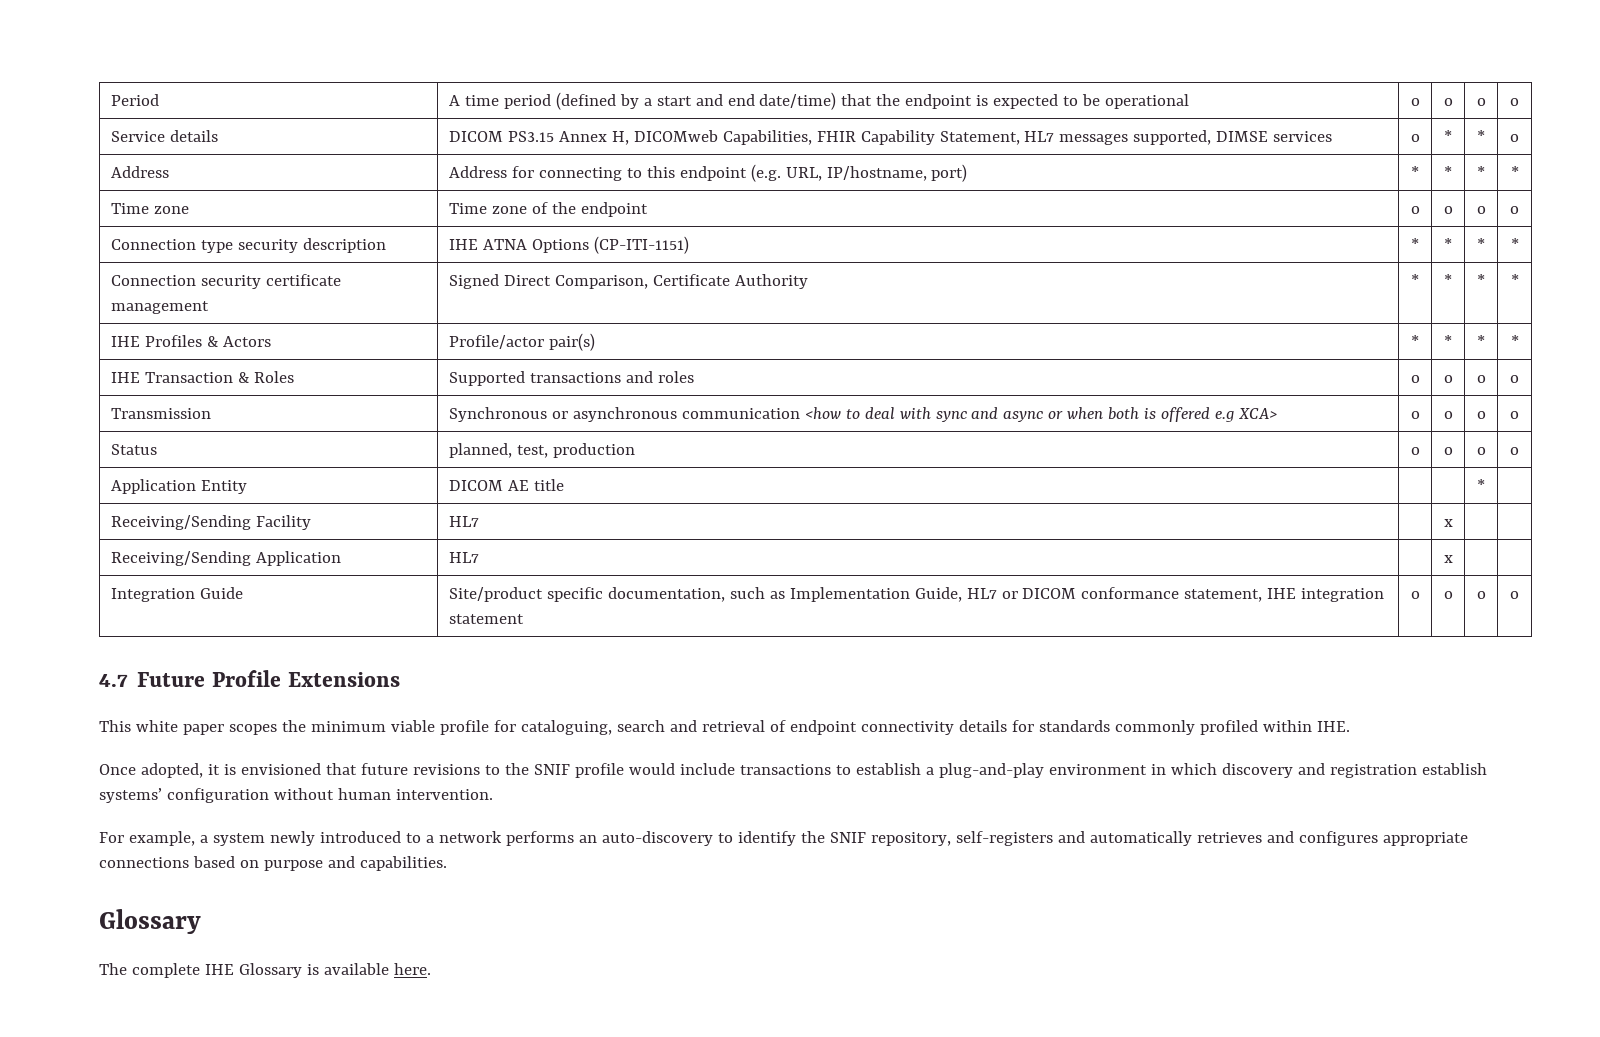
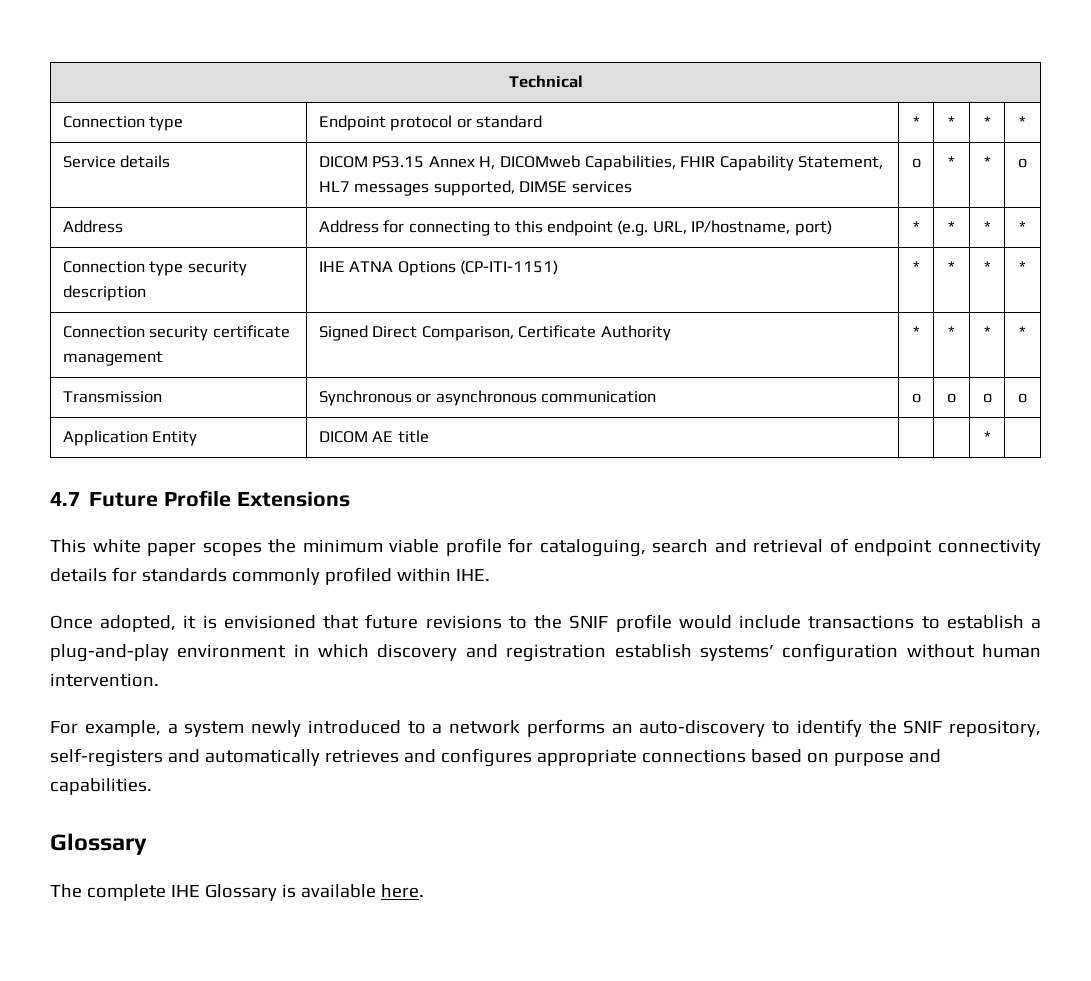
- Period | A time period (defined by a start and end date/time) that the endpoint is expected to be operational | o | o | o | o
+ Technical
+ Connection type | Endpoint protocol or standard | * | * | * | *
- Time zone | Time zone of the endpoint | o | o | o | o
- IHE Profiles & Actors | Profile/actor pair(s) | * | * | * | *
- IHE Transaction & Roles | Supported transactions and roles | o | o | o | o
- Transmission | Synchronous or asynchronous communication <how to deal with sync and async or when both is offered e.g XCA> | o | o | o | o
- Status | planned, test, production | o | o | o | o
+ Transmission | Synchronous or asynchronous communication | o | o | o | o
- Receiving/Sending Facility | HL7 | | x | |
- Receiving/Sending Application | HL7 | | x | |
- Integration Guide | Site/product specific documentation, such as Implementation Guide, HL7 or DICOM conformance statement, IHE integration statement | o | o | o | o

